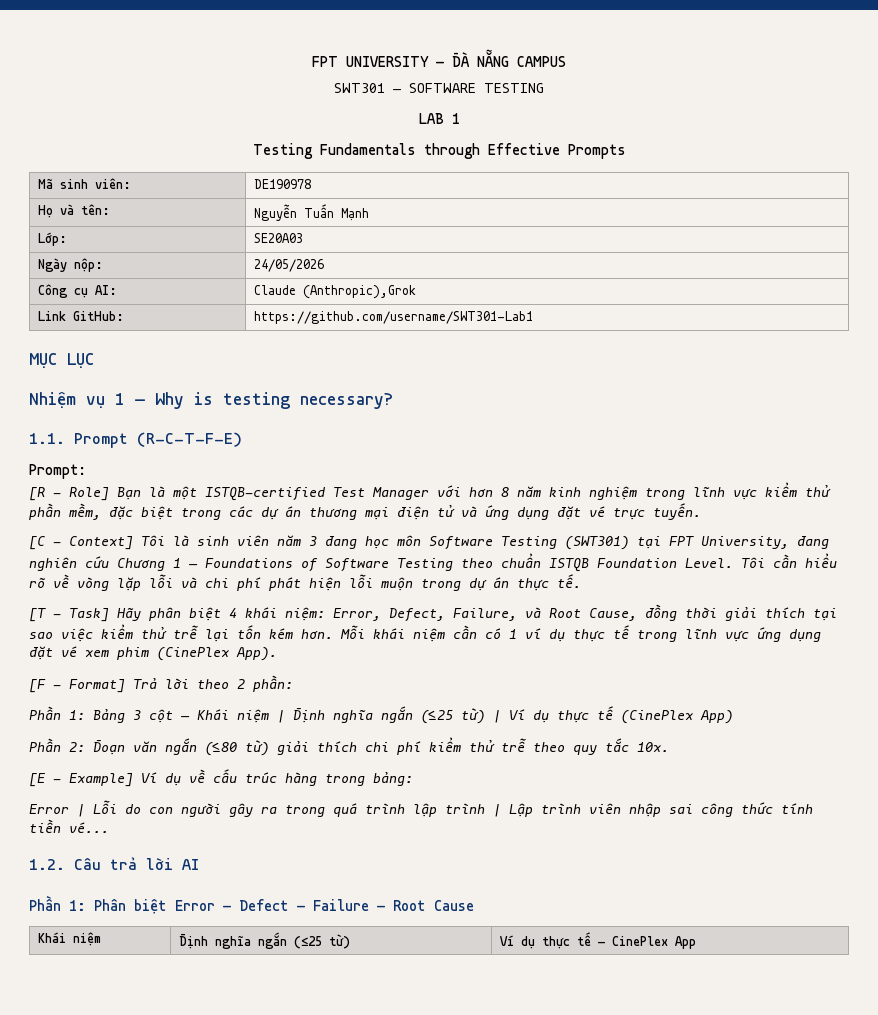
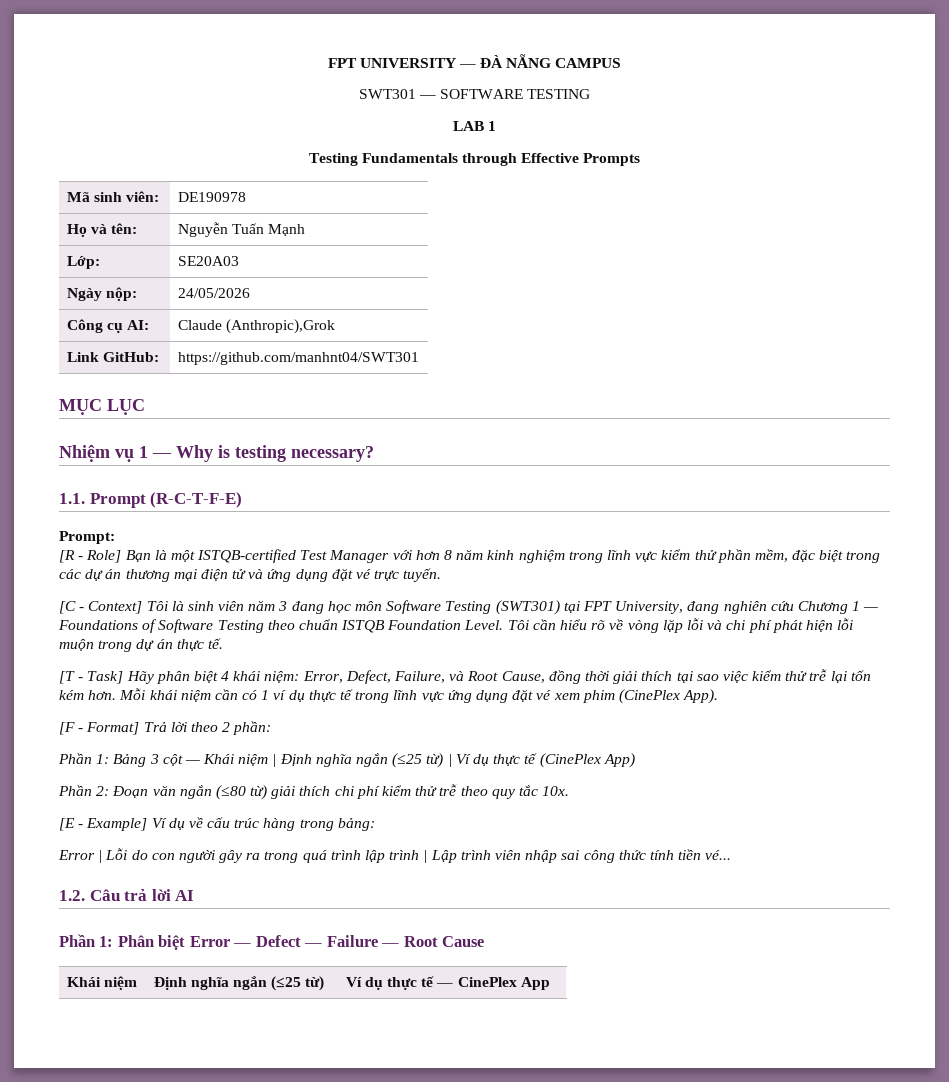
- Link GitHub: | https://github.com/username/SWT301-Lab1
+ Link GitHub: | https://github.com/manhnt04/SWT301

